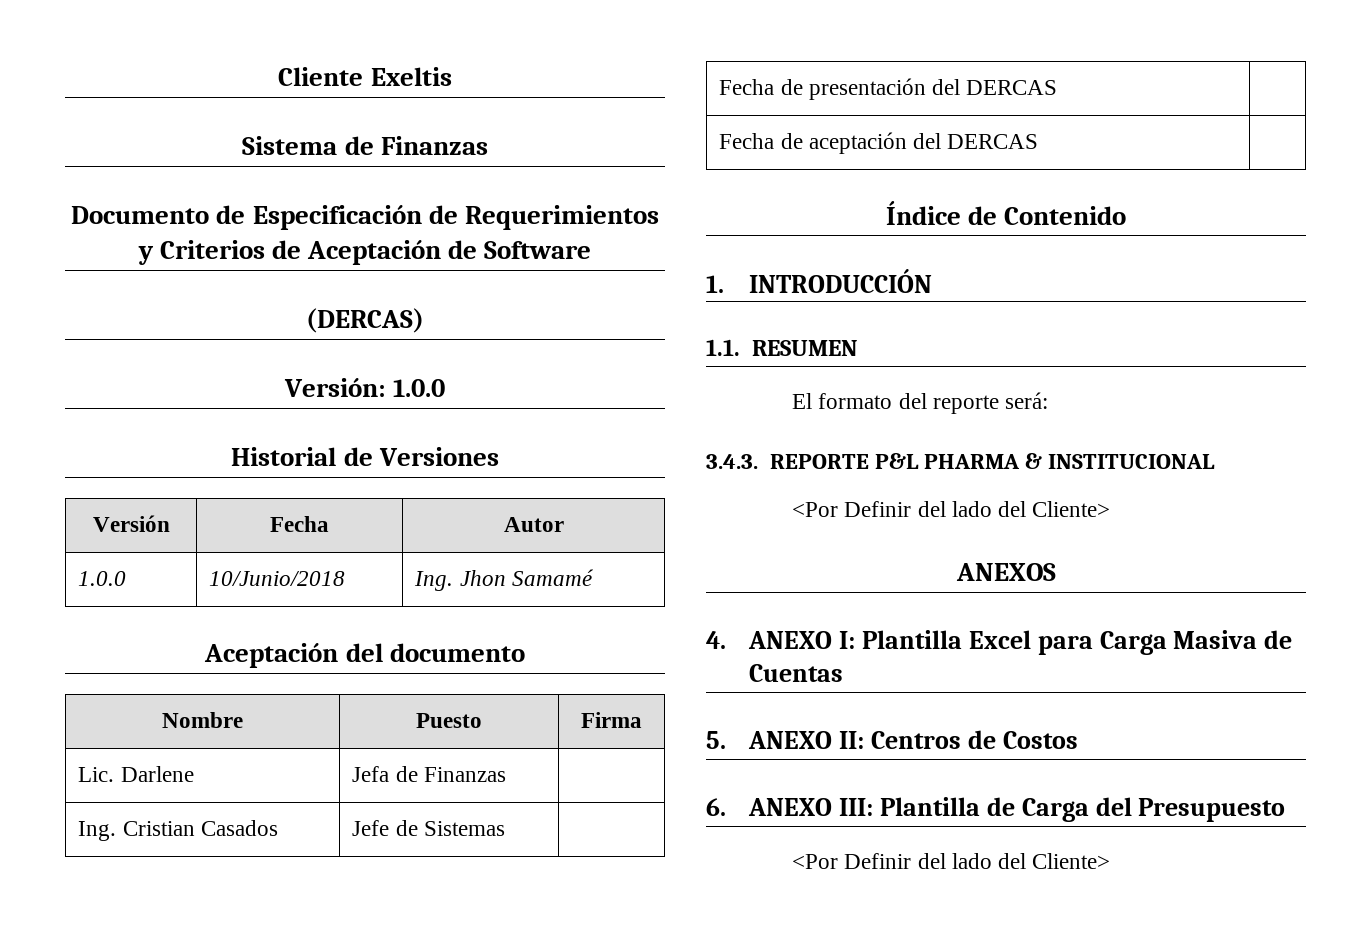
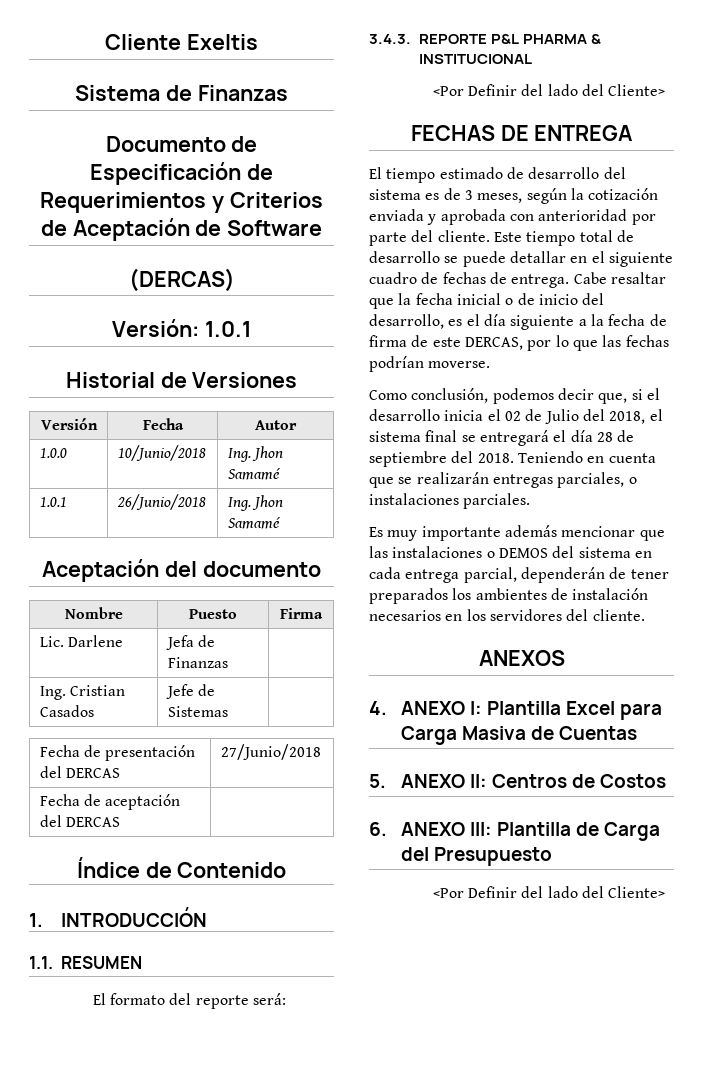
- Versión: 1.0.0
+ Versión: 1.0.1
+ 1.0.1 | 26/Junio/2018 | Ing. Jhon Samamé
- Fecha de presentación del DERCAS |
+ Fecha de presentación del DERCAS | 27/Junio/2018
+ FECHAS DE ENTREGA
+ El tiempo estimado de desarrollo del sistema es de 3 meses, según la cotización enviada y aprobada con anterioridad por parte del cliente. Este tiempo total de desarrollo se puede detallar en el siguiente cuadro de fechas de entrega. Cabe resaltar que la fecha inicial o de inicio del desarrollo, es el día siguiente a la fecha de firma de este DERCAS, por lo que las fechas podrían moverse.
+ Como conclusión, podemos decir que, si el desarrollo inicia el 02 de Julio del 2018, el sistema final se entregará el día 28 de septiembre del 2018. Teniendo en cuenta que se realizarán entregas parciales, o instalaciones parciales.
+ Es muy importante además mencionar que las instalaciones o DEMOS del sistema en cada entrega parcial, dependerán de tener preparados los ambientes de instalación necesarios en los servidores del cliente.

